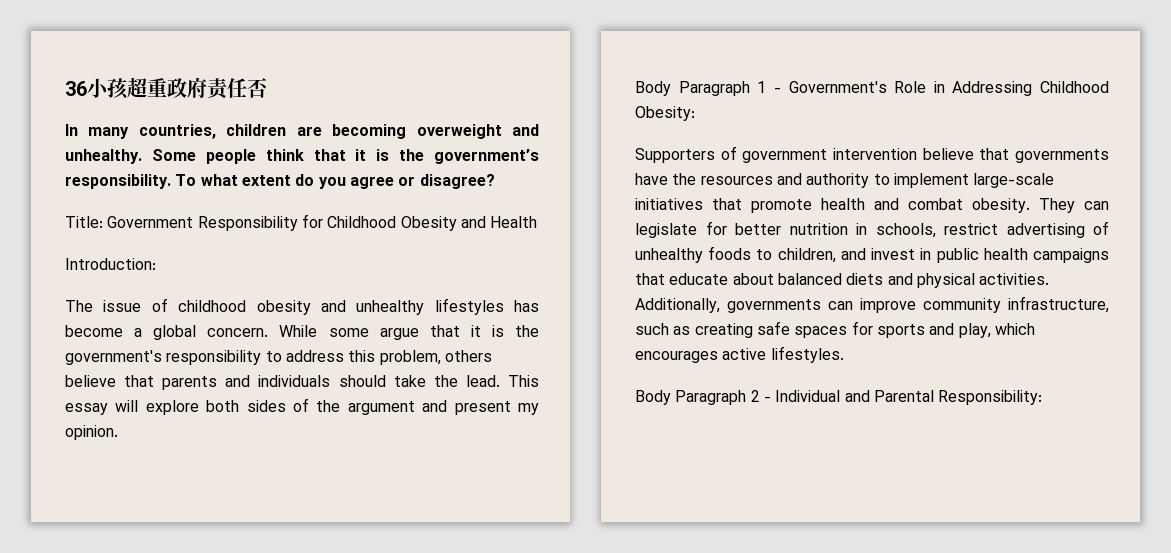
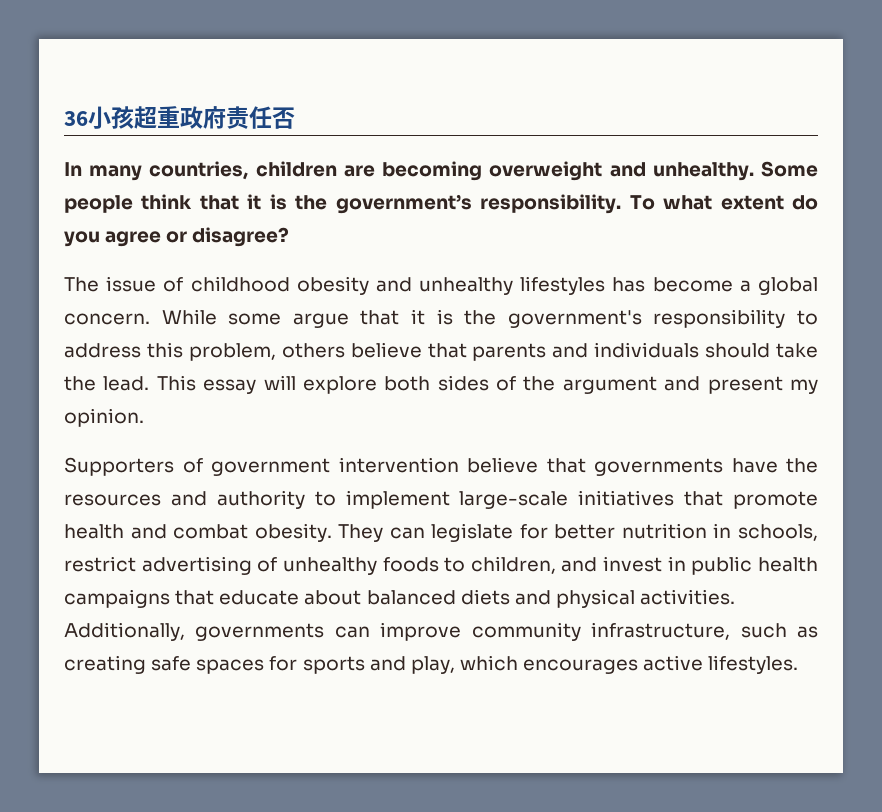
- Title: Government Responsibility for Childhood Obesity and Health
- Introduction:
- Body Paragraph 1 - Government's Role in Addressing Childhood Obesity:
- Body Paragraph 2 - Individual and Parental Responsibility:

